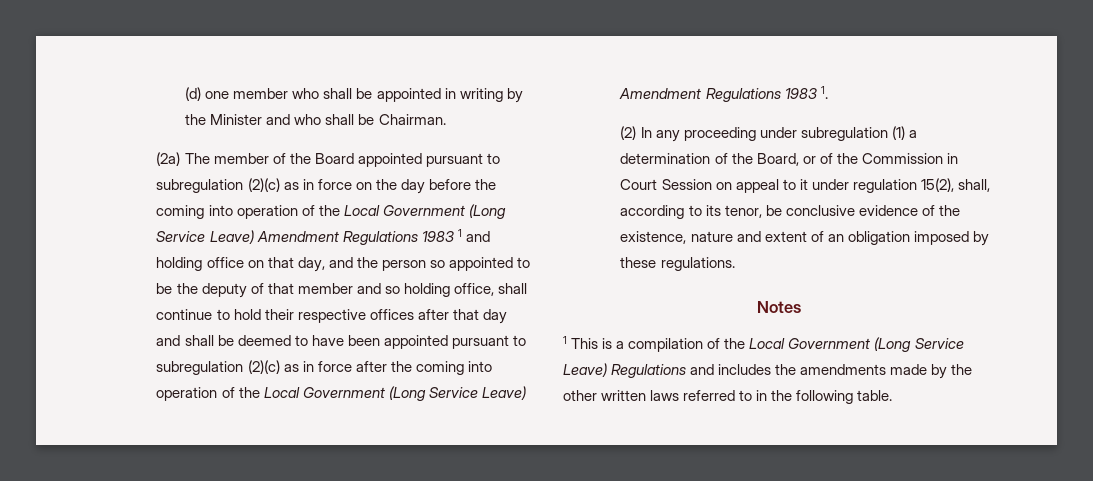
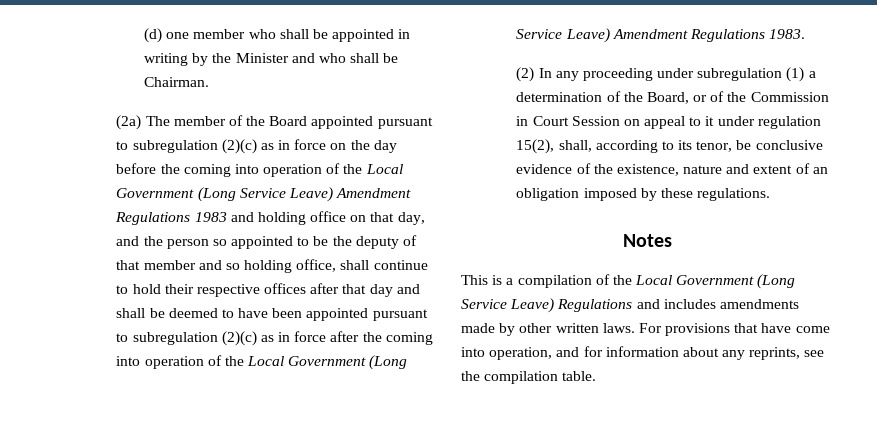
- (2a) The member of the Board appointed pursuant to subregulation (2)(c) as in force on the day before the coming into operation of the Local Government (Long Service Leave) Amendment Regulations 1983 1 and holding office on that day, and the person so appointed to be the deputy of that member and so holding office, shall continue to hold their respective offices after that day and shall be deemed to have been appointed pursuant to subregulation (2)(c) as in force after the coming into operation of the Local Government (Long Service Leave) Amendment Regulations 1983 1.
+ (2a) The member of the Board appointed pursuant to subregulation (2)(c) as in force on the day before the coming into operation of the Local Government (Long Service Leave) Amendment Regulations 1983 and holding office on that day, and the person so appointed to be the deputy of that member and so holding office, shall continue to hold their respective offices after that day and shall be deemed to have been appointed pursuant to subregulation (2)(c) as in force after the coming into operation of the Local Government (Long Service Leave) Amendment Regulations 1983.
- 1 This is a compilation of the Local Government (Long Service Leave) Regulations and includes the amendments made by the other written laws referred to in the following table.
+ This is a compilation of the Local Government (Long Service Leave) Regulations and includes amendments made by other written laws. For provisions that have come into operation, and for information about any reprints, see the compilation table.

